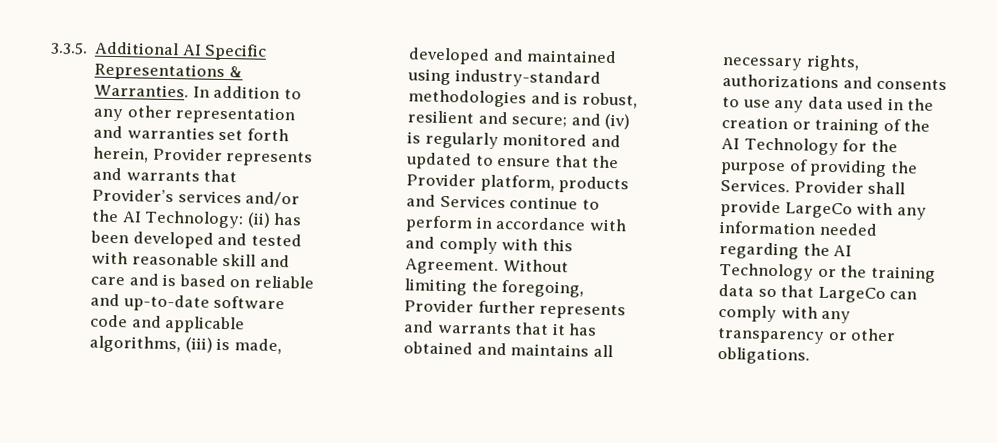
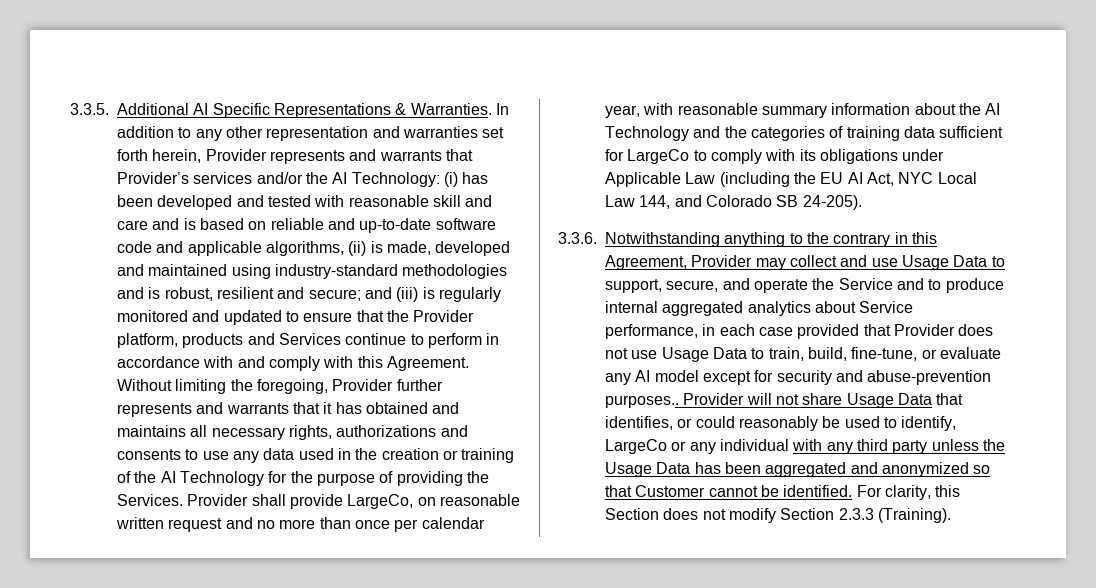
- (ii) has been developed and tested with reasonable skill and care and is based on reliable and up-to-date software code and applicable algorithms, (iii) is made, developed and maintained using industry-standard methodologies and is robust, resilient and secure;
+ (i) has been developed and tested with reasonable skill and care and is based on reliable and up-to-date software code and applicable algorithms, (ii) is made, developed and maintained using industry-standard methodologies and is robust, resilient and secure;
- and (iv) is regularly monitored and updated to ensure that the Provider platform, products and Services continue to perform in accordance with and comply with this Agreement.
+ and (iii) is regularly monitored and updated to ensure that the Provider platform, products and Services continue to perform in accordance with and comply with this Agreement.
- Provider shall provide LargeCo with any information needed regarding the AI Technology or the training data so that LargeCo can comply with any transparency or other obligations.
+ Provider shall provide LargeCo, on reasonable written request and no more than once per calendar year, with reasonable summary information about the AI Technology and the categories of training data sufficient for LargeCo to comply with its obligations under Applicable Law (including the EU AI Act, NYC Local Law 144, and Colorado SB 24-205).
+ 3.3.6. Notwithstanding anything to the contrary in this Agreement, Provider may collect and use Usage Data to support, secure, and operate the Service and to produce internal aggregated analytics about Service performance, in each case provided that Provider does not use Usage Data to train, build, fine-tune, or evaluate any AI model except for security and abuse-prevention purposes.. Provider will not share Usage Data that identifies, or could reasonably be used to identify, LargeCo or any individual with any third party unless the Usage Data has been aggregated and anonymized so that Customer cannot be identified. For clarity, this Section does not modify Section 2.3.3 (Training).

